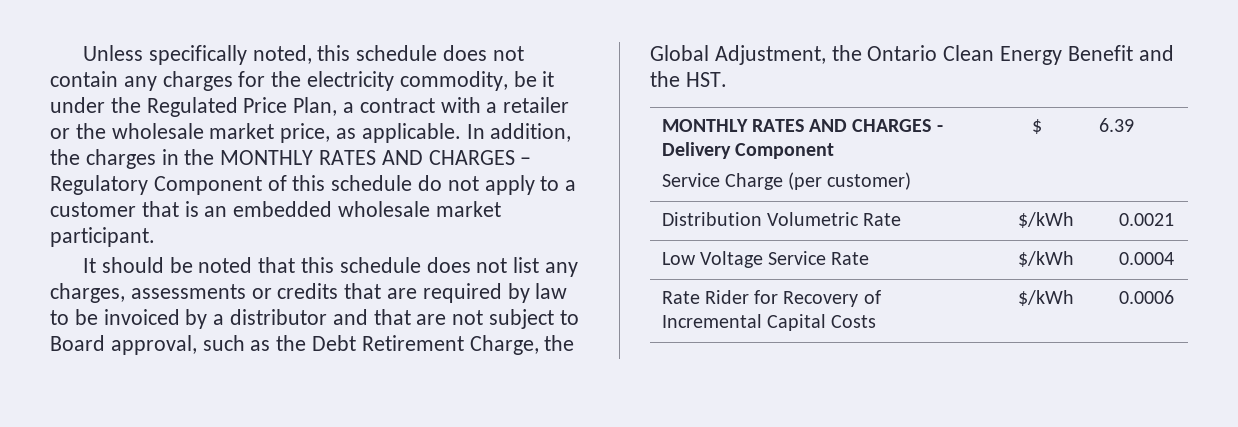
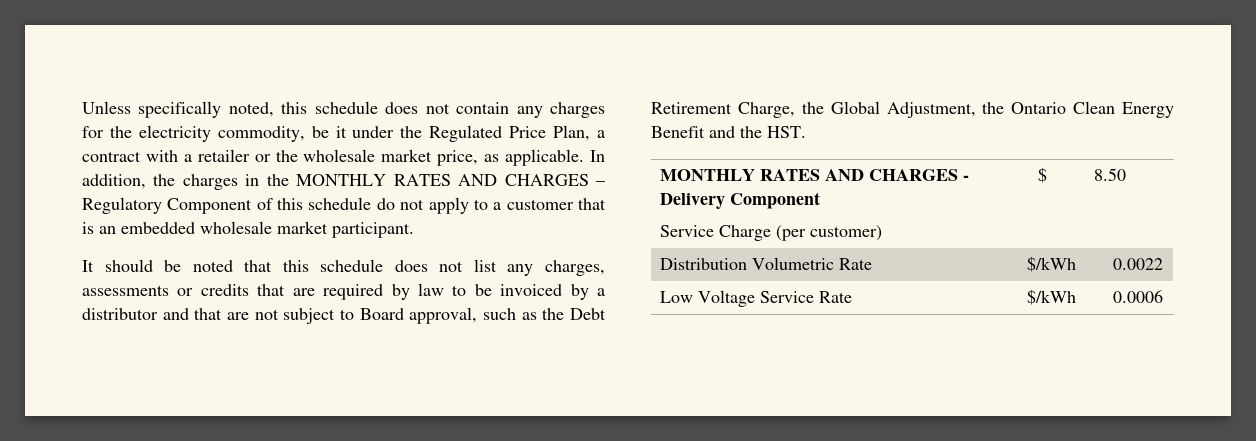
  MONTHLY RATES AND CHARGES - Delivery Component
- Service Charge (per customer) | $ | 6.39
+ Service Charge (per customer) | $ | 8.50
- Distribution Volumetric Rate | $/kWh | 0.0021
+ Distribution Volumetric Rate | $/kWh | 0.0022
- Low Voltage Service Rate | $/kWh | 0.0004
- Rate Rider for Recovery of Incremental Capital Costs | $/kWh | 0.0006
+ Low Voltage Service Rate | $/kWh | 0.0006

